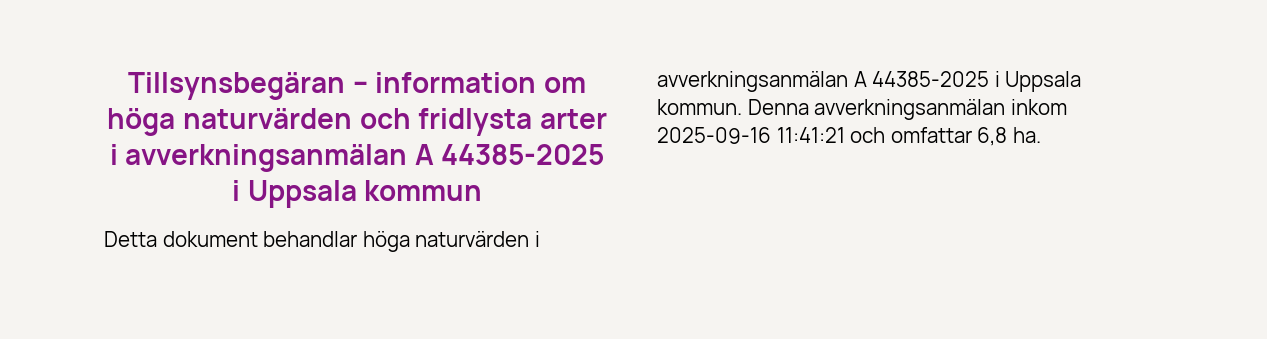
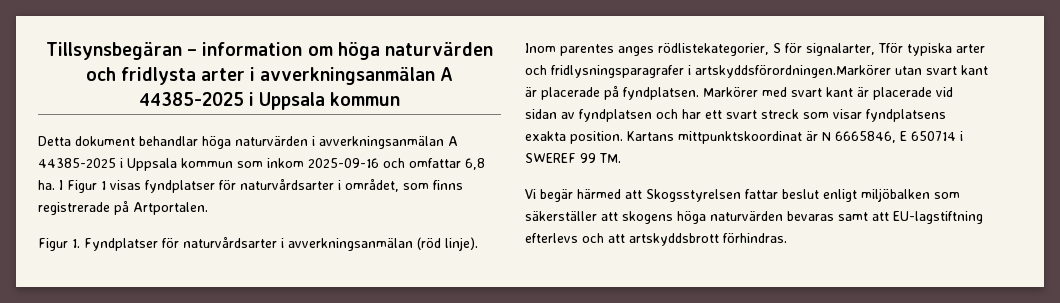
- Detta dokument behandlar höga naturvärden i avverkningsanmälan A 44385-2025 i Uppsala kommun. Denna avverkningsanmälan inkom 2025-09-16 11:41:21 och omfattar 6,8 ha.
+ Detta dokument behandlar höga naturvärden i avverkningsanmälan A 44385-2025 i Uppsala kommun som inkom 2025-09-16 och omfattar 6,8 ha.
+ I Figur 1 visas fyndplatser för naturvårdsarter i området, som finns registrerade på Artportalen.
+ Figur 1. Fyndplatser för naturvårdsarter i avverkningsanmälan (röd linje). Inom parentes anges rödlistekategorier, S för signalarter, Tför typiska arter och fridlysningsparagrafer i artskyddsförordningen.Markörer utan svart kant är placerade på fyndplatsen. Markörer med svart kant är placerade vid sidan av fyndplatsen och har ett svart streck som visar fyndplatsens exakta position. Kartans mittpunktskoordinat är N 6665846, E 650714 i SWEREF 99 TM.
+ Vi begär härmed att Skogsstyrelsen fattar beslut enligt miljöbalken som säkerställer att skogens höga naturvärden bevaras samt att EU-lagstiftning efterlevs och att artskyddsbrott förhindras.

